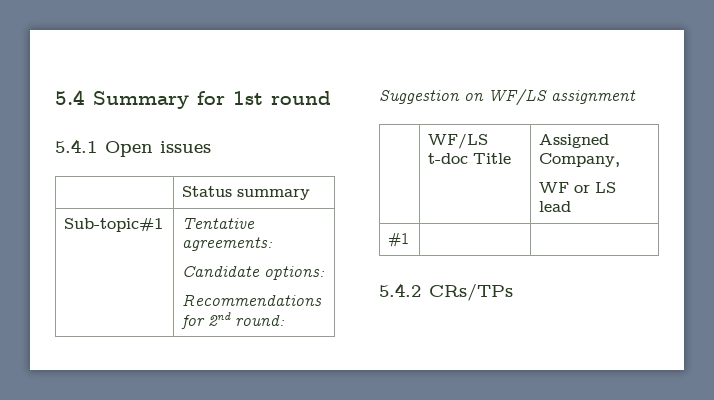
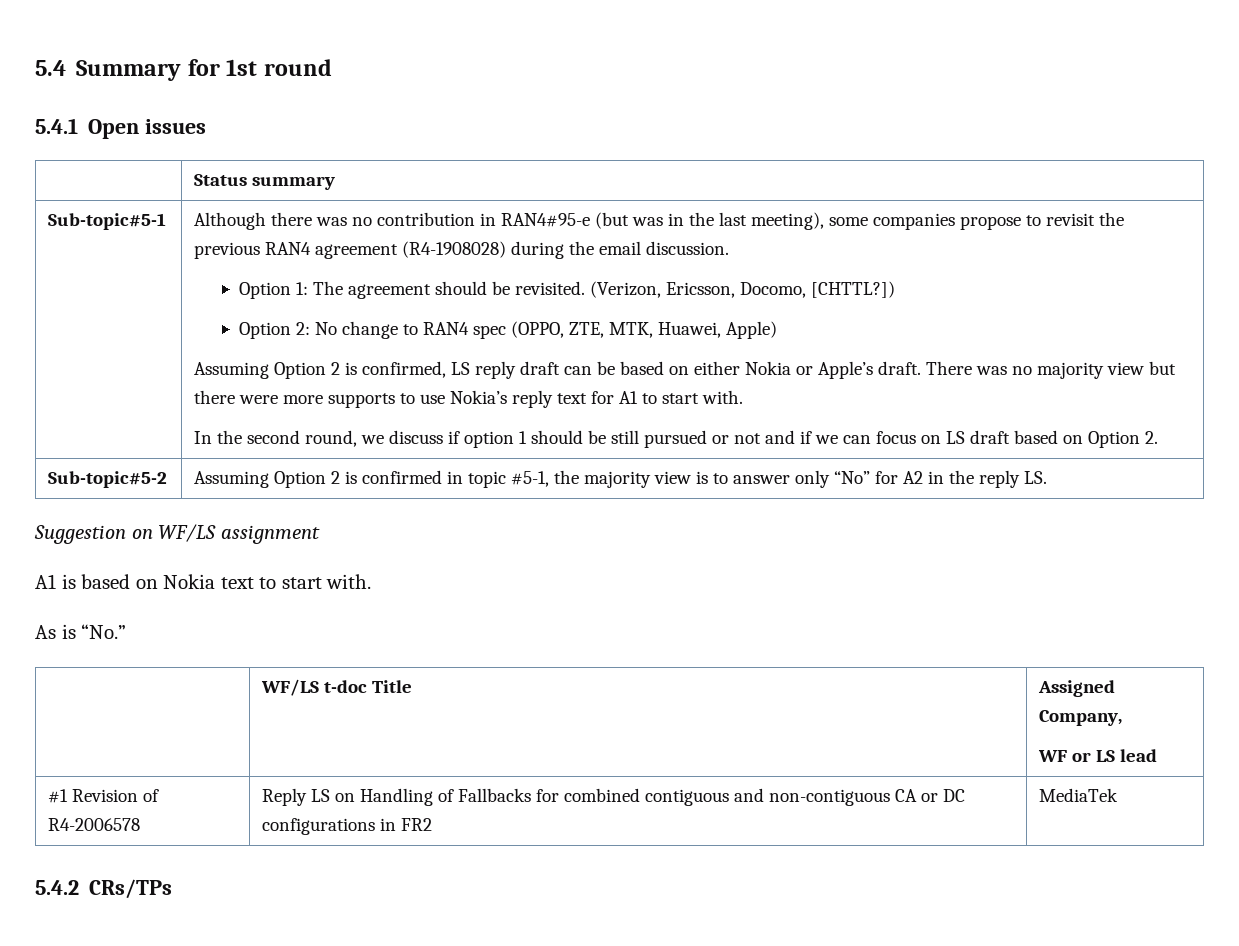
- Sub-topic#1 | Tentative agreements:
- Candidate options:
- Recommendations for 2nd round:
+ Sub-topic#5-1 | Although there was no contribution in RAN4#95-e (but was in the last meeting), some companies propose to revisit the previous RAN4 agreement (R4-1908028) during the email discussion.
+ Option 1: The agreement should be revisited. (Verizon, Ericsson, Docomo, [CHTTL?])
+ Option 2: No change to RAN4 spec (OPPO, ZTE, MTK, Huawei, Apple)
+ Assuming Option 2 is confirmed, LS reply draft can be based on either Nokia or Apple’s draft. There was no majority view but there were more supports to use Nokia’s reply text for A1 to start with.
+ In the second round, we discuss if option 1 should be still pursued or not and if we can focus on LS draft based on Option 2.
+ Sub-topic#5-2 | Assuming Option 2 is confirmed in topic #5-1, the majority view is to answer only “No” for A2 in the reply LS.
  Suggestion on WF/LS assignment
+ A1 is based on Nokia text to start with.
+ As is “No.”
- #1 | |
+ #1 Revision of R4-2006578 | Reply LS on Handling of Fallbacks for combined contiguous and non-contiguous CA or DC configurations in FR2 | MediaTek

